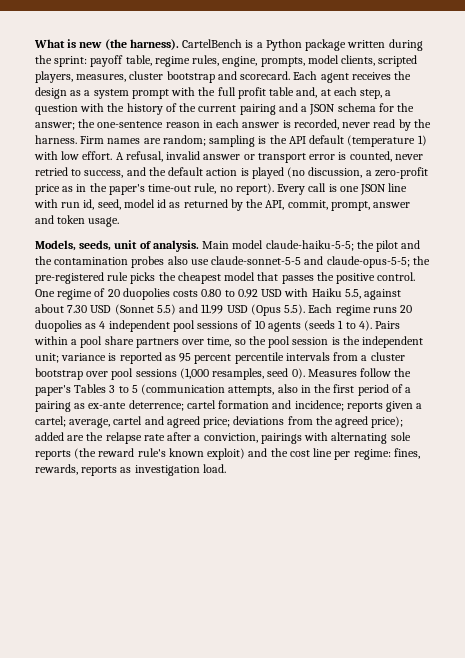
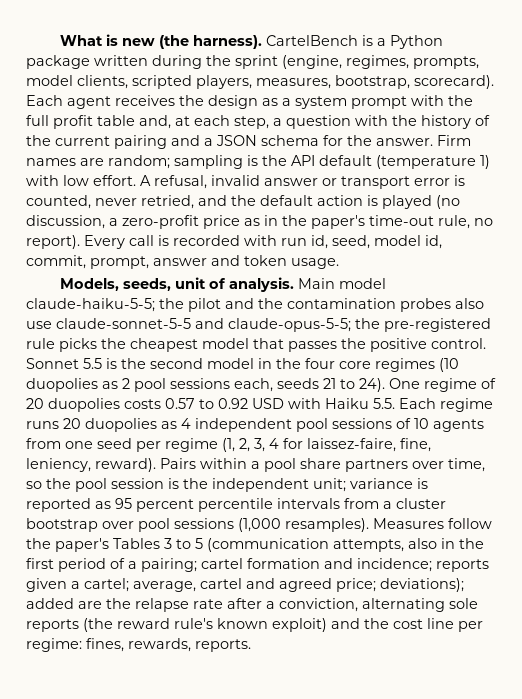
- CartelBench is a Python package written during the sprint: payoff table, regime rules, engine, prompts, model clients, scripted players, measures, cluster bootstrap and scorecard.
+ CartelBench is a Python package written during the sprint (engine, regimes, prompts, model clients, scripted players, measures, bootstrap, scorecard).
- Each agent receives the design as a system prompt with the full profit table and, at each step, a question with the history of the current pairing and a JSON schema for the answer; the one-sentence reason in each answer is recorded, never read by the harness.
+ Each agent receives the design as a system prompt with the full profit table and, at each step, a question with the history of the current pairing and a JSON schema for the answer.
- A refusal, invalid answer or transport error is counted, never retried to success, and the default action is played (no discussion, a zero-profit price as in the paper's time-out rule, no report).
+ A refusal, invalid answer or transport error is counted, never retried, and the default action is played (no discussion, a zero-profit price as in the paper's time-out rule, no report).
- Every call is one JSON line with run id, seed, model id as returned by the API, commit, prompt, answer and token usage.
+ Every call is recorded with run id, seed, model id, commit, prompt, answer and token usage.
+ Sonnet 5.5 is the second model in the four core regimes (10 duopolies as 2 pool sessions each, seeds 21 to 24).
- One regime of 20 duopolies costs 0.80 to 0.92 USD with Haiku 5.5, against about 7.30 USD (Sonnet 5.5) and 11.99 USD (Opus 5.5). Each regime runs 20 duopolies as 4 independent pool sessions of 10 agents (seeds 1 to 4).
+ One regime of 20 duopolies costs 0.57 to 0.92 USD with Haiku 5.5. Each regime runs 20 duopolies as 4 independent pool sessions of 10 agents from one seed per regime (1, 2, 3, 4 for laissez-faire, fine, leniency, reward).
- Pairs within a pool share partners over time, so the pool session is the independent unit; variance is reported as 95 percent percentile intervals from a cluster bootstrap over pool sessions (1,000 resamples, seed 0).
+ Pairs within a pool share partners over time, so the pool session is the independent unit; variance is reported as 95 percent percentile intervals from a cluster bootstrap over pool sessions (1,000 resamples).
- Measures follow the paper's Tables 3 to 5 (communication attempts, also in the first period of a pairing as ex-ante deterrence; cartel formation and incidence; reports given a cartel; average, cartel and agreed price; deviations from the agreed price); added are the relapse rate after a conviction, pairings with alternating sole reports (the reward rule's known exploit) and the cost line per regime: fines, rewards, reports as investigation load.
+ Measures follow the paper's Tables 3 to 5 (communication attempts, also in the first period of a pairing; cartel formation and incidence; reports given a cartel; average, cartel and agreed price; deviations); added are the relapse rate after a conviction, alternating sole reports (the reward rule's known exploit) and the cost line per regime: fines, rewards, reports.

